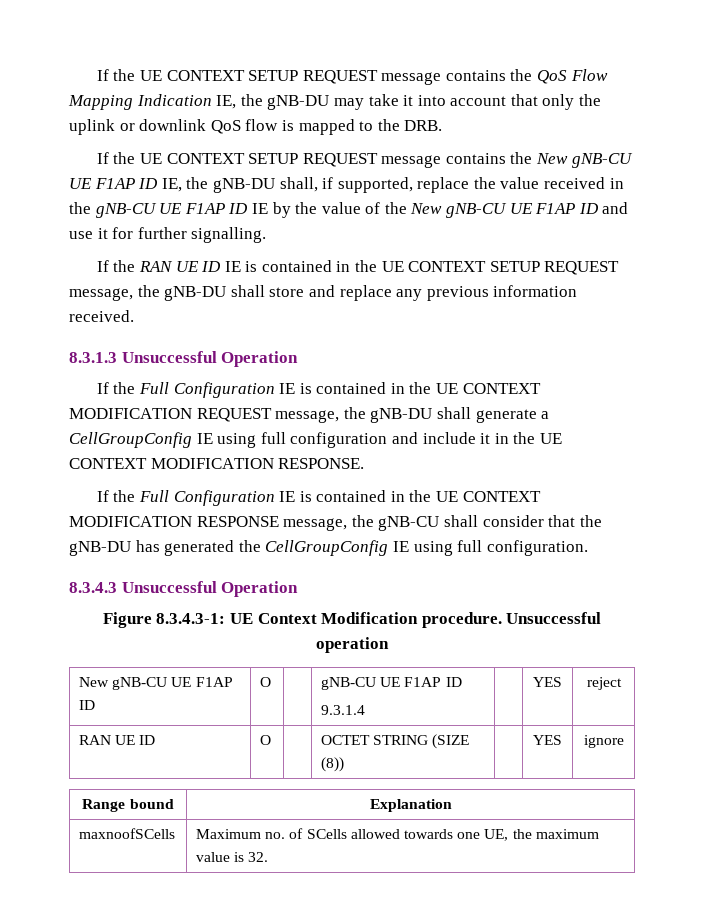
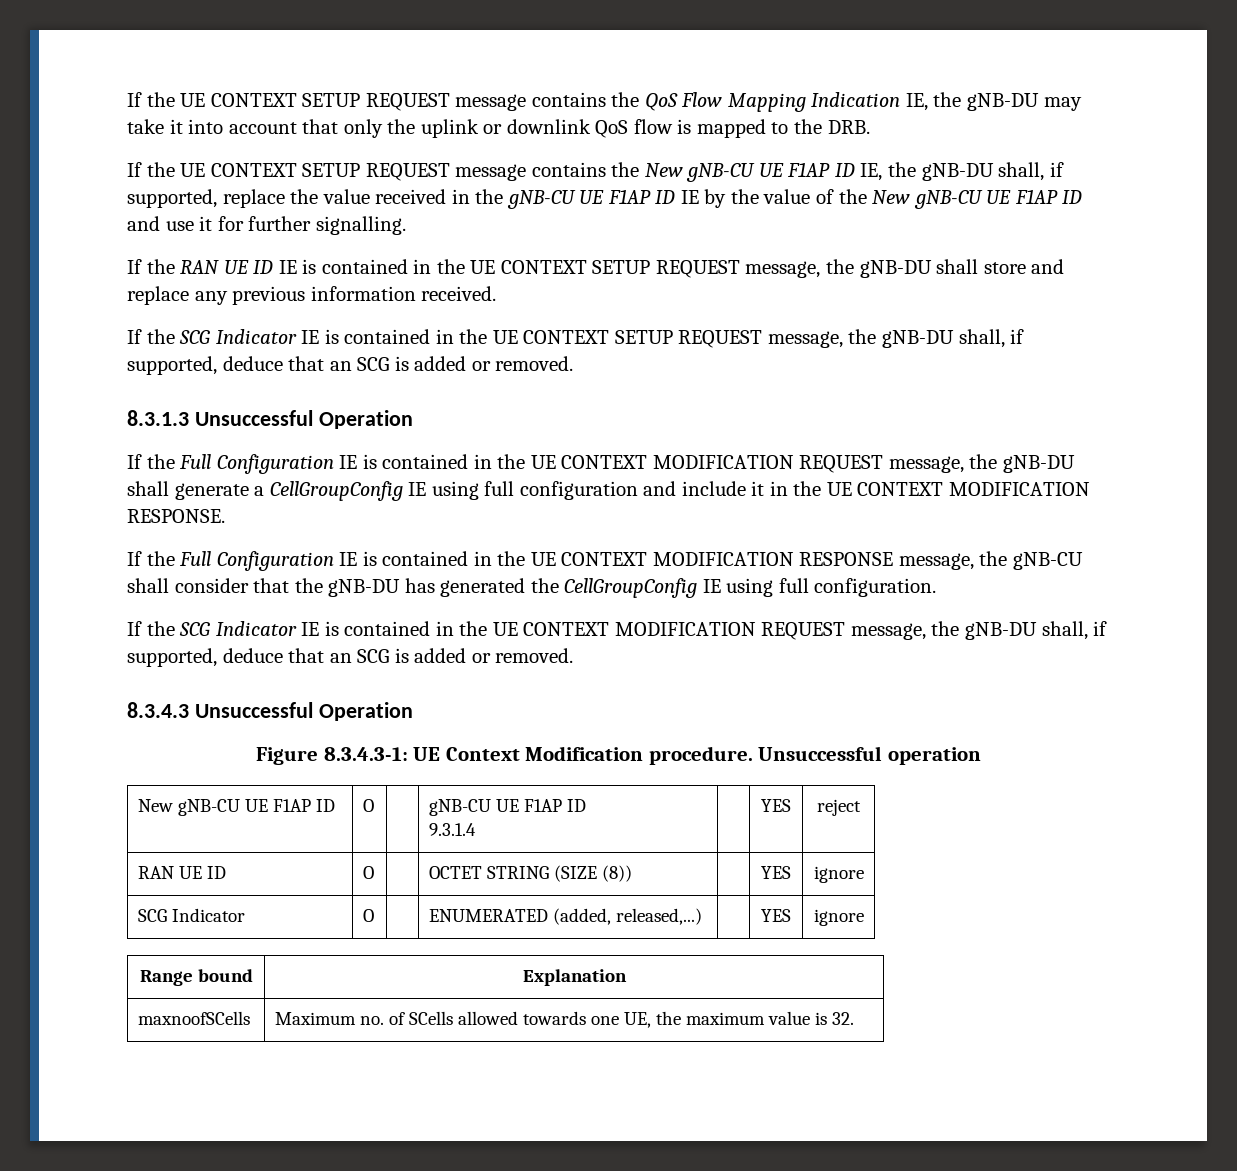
+ If the SCG Indicator IE is contained in the UE CONTEXT SETUP REQUEST message, the gNB-DU shall, if supported, deduce that an SCG is added or removed.
+ If the SCG Indicator IE is contained in the UE CONTEXT MODIFICATION REQUEST message, the gNB-DU shall, if supported, deduce that an SCG is added or removed.
+ SCG Indicator | O | | ENUMERATED (added, released,...) | | YES | ignore

